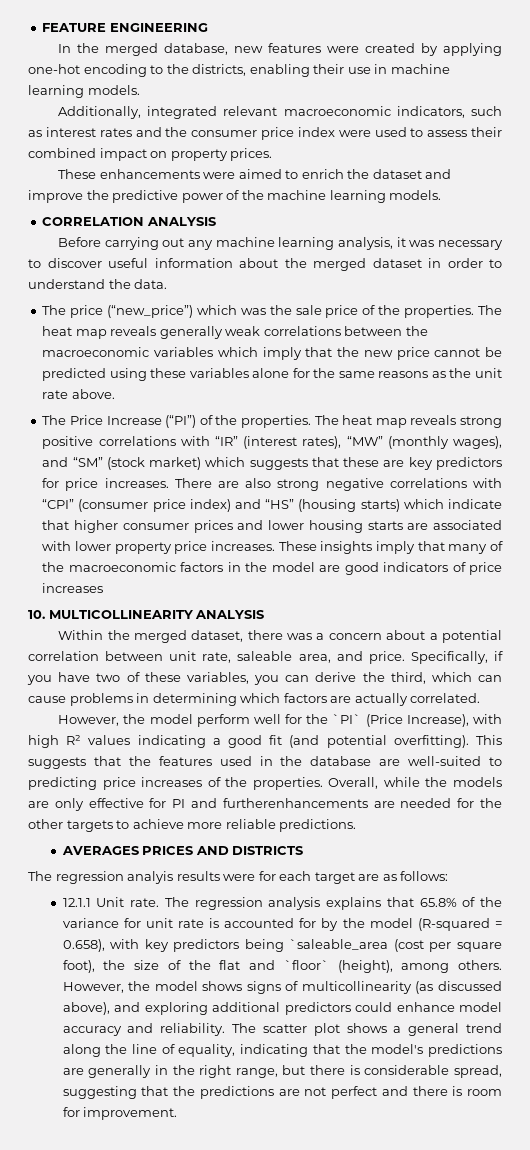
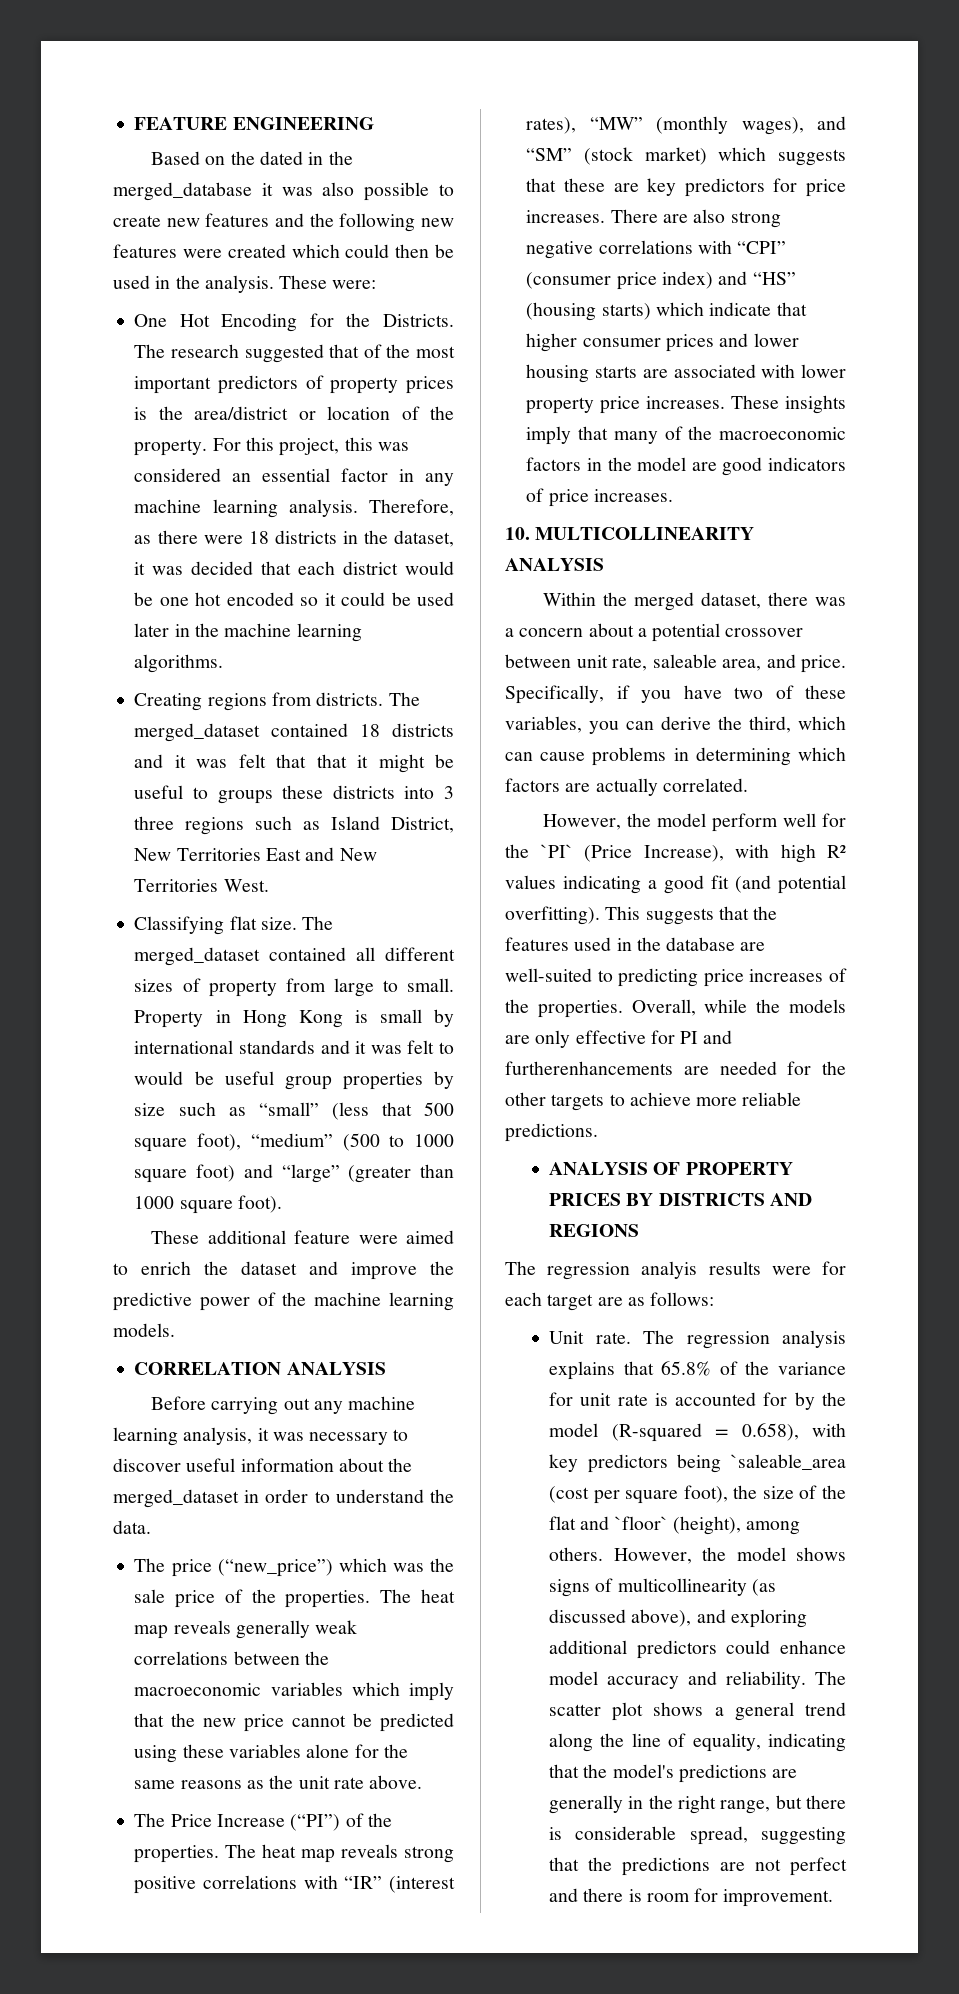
- In the merged database, new features were created by applying one-hot encoding to the districts, enabling their use in machine learning models.
- Additionally, integrated relevant macroeconomic indicators, such as interest rates and the consumer price index were used to assess their combined impact on property prices.
- These enhancements were aimed to enrich the dataset and improve the predictive power of the machine learning models.
+ Based on the dated in the merged_database it was also possible to create new features and the following new features were created which could then be used in the analysis. These were:
+ One Hot Encoding for the Districts. The research suggested that of the most important predictors of property prices is the area/district or location of the property. For this project, this was considered an essential factor in any machine learning analysis. Therefore, as there were 18 districts in the dataset, it was decided that each district would be one hot encoded so it could be used later in the machine learning algorithms.
+ Creating regions from districts. The merged_dataset contained 18 districts and it was felt that that it might be useful to groups these districts into 3 three regions such as Island District, New Territories East and New Territories West.
+ Classifying flat size. The merged_dataset contained all different sizes of property from large to small. Property in Hong Kong is small by international standards and it was felt to would be useful group properties by size such as “small” (less that 500 square foot), “medium” (500 to 1000 square foot) and “large” (greater than 1000 square foot).
+ These additional feature were aimed to enrich the dataset and improve the predictive power of the machine learning models.
- Before carrying out any machine learning analysis, it was necessary to discover useful information about the merged dataset in order to understand the data.
+ Before carrying out any machine learning analysis, it was necessary to discover useful information about the merged_dataset in order to understand the data.
- These insights imply that many of the macroeconomic factors in the model are good indicators of price increases
+ These insights imply that many of the macroeconomic factors in the model are good indicators of price increases.
- Within the merged dataset, there was a concern about a potential correlation between unit rate, saleable area, and price.
+ Within the merged dataset, there was a concern about a potential crossover between unit rate, saleable area, and price.
- AVERAGES PRICES AND DISTRICTS
+ ANALYSIS OF PROPERTY PRICES BY DISTRICTS AND REGIONS
- 12.1.1 Unit rate.
+ Unit rate.

